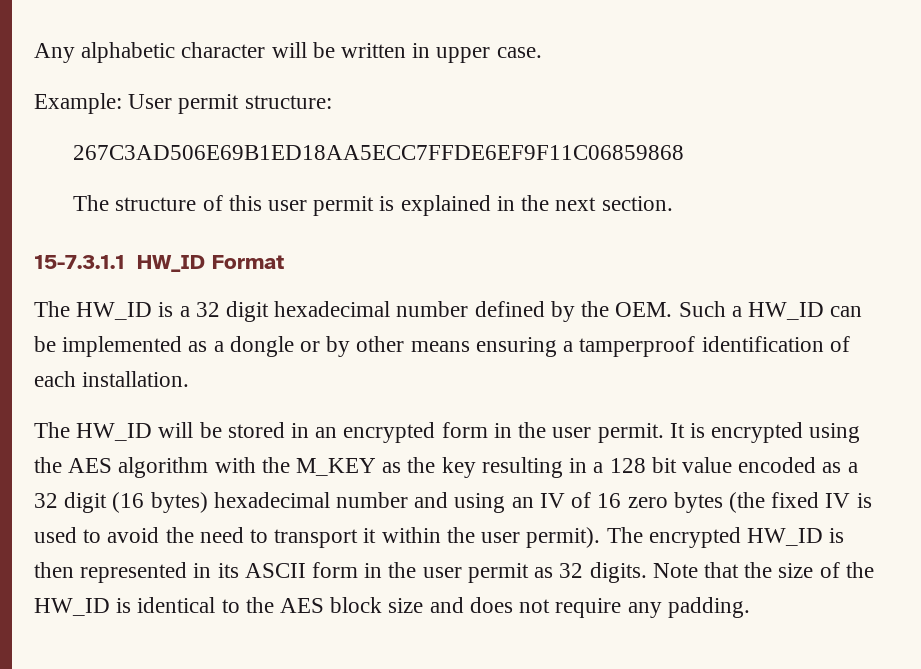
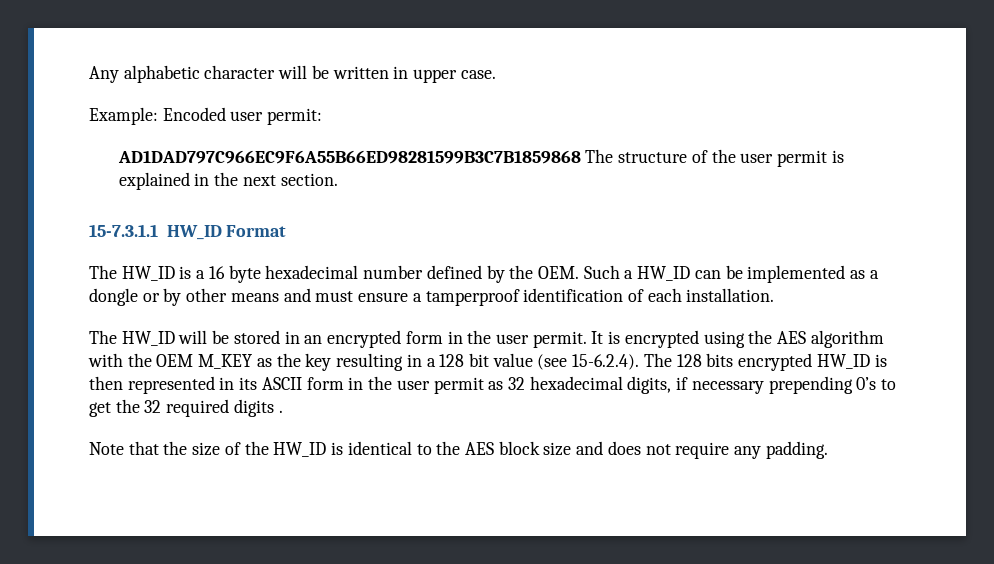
- Example: User permit structure:
- 267C3AD506E69B1ED18AA5ECC7FFDE6EF9F11C06859868
- The structure of this user permit is explained in the next section.
+ Example: Encoded user permit:
+ AD1DAD797C966EC9F6A55B66ED98281599B3C7B1859868 The structure of the user permit is explained in the next section.
- The HW_ID is a 32 digit hexadecimal number defined by the OEM. Such a HW_ID can be implemented as a dongle or by other means ensuring a tamperproof identification of each installation.
+ The HW_ID is a 16 byte hexadecimal number defined by the OEM. Such a HW_ID can be implemented as a dongle or by other means and must ensure a tamperproof identification of each installation.
- It is encrypted using the AES algorithm with the M_KEY as the key resulting in a 128 bit value encoded as a 32 digit (16 bytes) hexadecimal number and using an IV of 16 zero bytes (the fixed IV is used to avoid the need to transport it within the user permit). The encrypted HW_ID is then represented in its ASCII form in the user permit as 32 digits. Note that the size of the HW_ID is identical to the AES block size and does not require any padding.
+ It is encrypted using the AES algorithm with the OEM M_KEY as the key resulting in a 128 bit value (see 15-6.2.4). The 128 bits encrypted HW_ID is then represented in its ASCII form in the user permit as 32 hexadecimal digits, if necessary prepending 0’s to get the 32 required digits .
+ Note that the size of the HW_ID is identical to the AES block size and does not require any padding.

